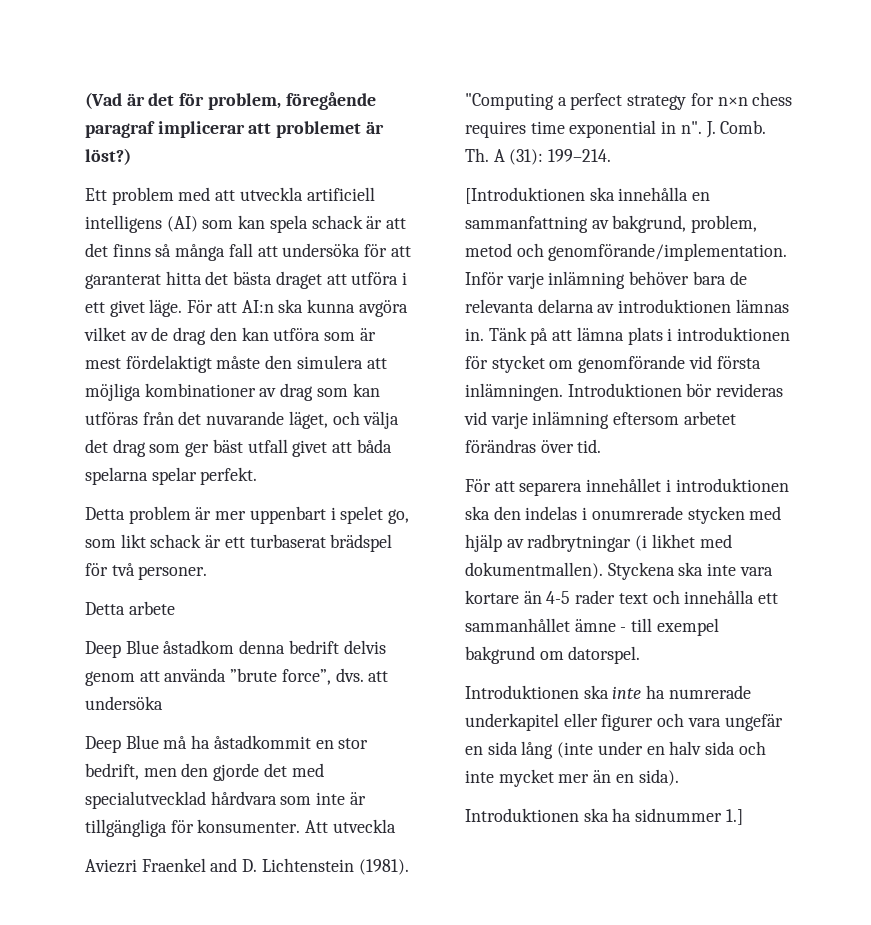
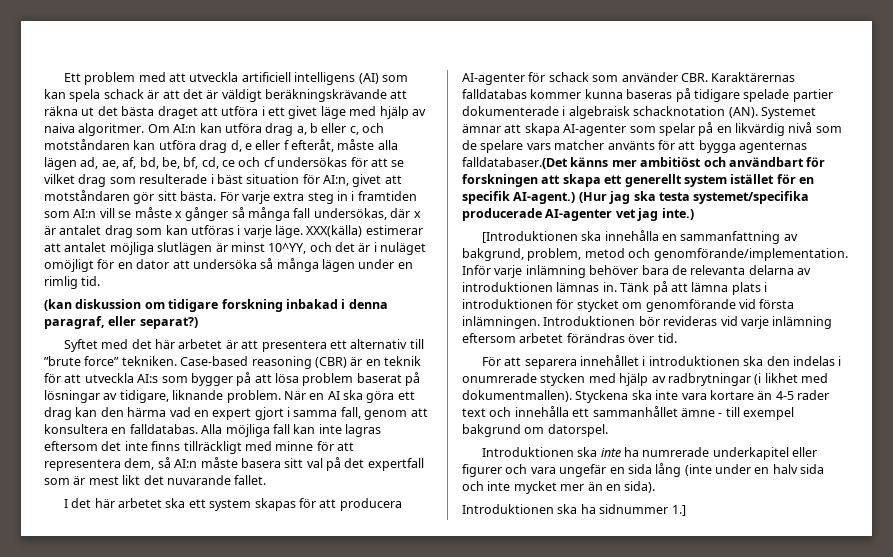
- (Vad är det för problem, föregående paragraf implicerar att problemet är löst?)
- Ett problem med att utveckla artificiell intelligens (AI) som kan spela schack är att det finns så många fall att undersöka för att garanterat hitta det bästa draget att utföra i ett givet läge. För att AI:n ska kunna avgöra vilket av de drag den kan utföra som är mest fördelaktigt måste den simulera att möjliga kombinationer av drag som kan utföras från det nuvarande läget, och välja det drag som ger bäst utfall givet att båda spelarna spelar perfekt.
- Detta problem är mer uppenbart i spelet go, som likt schack är ett turbaserat brädspel för två personer.
- Detta arbete
- Deep Blue åstadkom denna bedrift delvis genom att använda ”brute force”, dvs. att undersöka
- Deep Blue må ha åstadkommit en stor bedrift, men den gjorde det med specialutvecklad hårdvara som inte är tillgängliga för konsumenter. Att utveckla
- Aviezri Fraenkel and D. Lichtenstein (1981). "Computing a perfect strategy for n×n chess requires time exponential in n". J. Comb. Th. A (31): 199–214.
+ Ett problem med att utveckla artificiell intelligens (AI) som kan spela schack är att det är väldigt beräkningskrävande att räkna ut det bästa draget att utföra i ett givet läge med hjälp av naiva algoritmer. Om AI:n kan utföra drag a, b eller c, och motståndaren kan utföra drag d, e eller f efteråt, måste alla lägen ad, ae, af, bd, be, bf, cd, ce och cf undersökas för att se vilket drag som resulterade i bäst situation för AI:n, givet att motståndaren gör sitt bästa. För varje extra steg in i framtiden som AI:n vill se måste x gånger så många fall undersökas, där x är antalet drag som kan utföras i varje läge. XXX(källa) estimerar att antalet möjliga slutlägen är minst 10^YY, och det är i nuläget omöjligt för en dator att undersöka så många lägen under en rimlig tid.
+ (kan diskussion om tidigare forskning inbakad i denna paragraf, eller separat?)
+ Syftet med det här arbetet är att presentera ett alternativ till ”brute force” tekniken. Case-based reasoning (CBR) är en teknik för att utveckla AI:s som bygger på att lösa problem baserat på lösningar av tidigare, liknande problem. När en AI ska göra ett drag kan den härma vad en expert gjort i samma fall, genom att konsultera en falldatabas. Alla möjliga fall kan inte lagras eftersom det inte finns tillräckligt med minne för att representera dem, så AI:n måste basera sitt val på det expertfall som är mest likt det nuvarande fallet.
+ I det här arbetet ska ett system skapas för att producera AI-agenter för schack som använder CBR. Karaktärernas falldatabas kommer kunna baseras på tidigare spelade partier dokumenterade i algebraisk schacknotation (AN). Systemet ämnar att skapa AI-agenter som spelar på en likvärdig nivå som de spelare vars matcher använts för att bygga agenternas falldatabaser.(Det känns mer ambitiöst och användbart för forskningen att skapa ett generellt system istället för en specifik AI-agent.) (Hur jag ska testa systemet/specifika producerade AI-agenter vet jag inte.)

